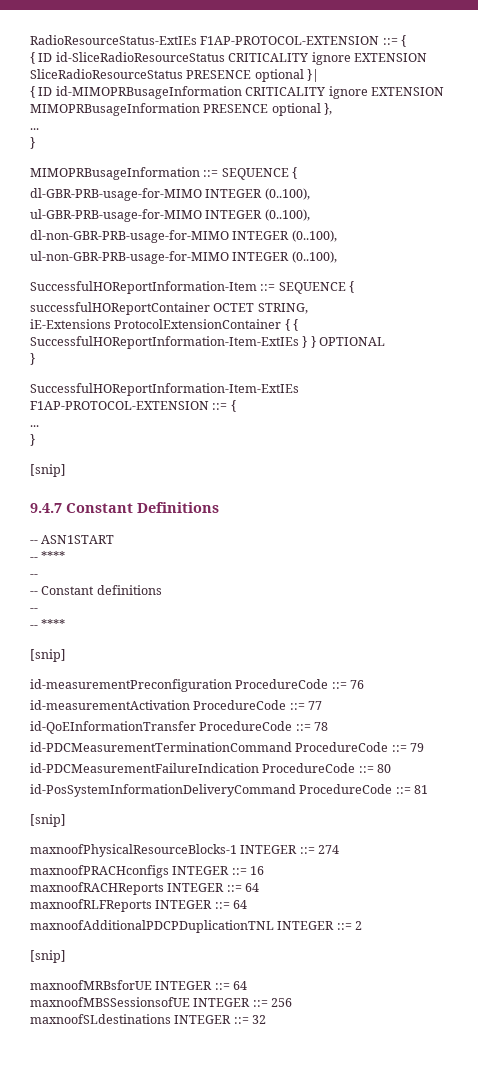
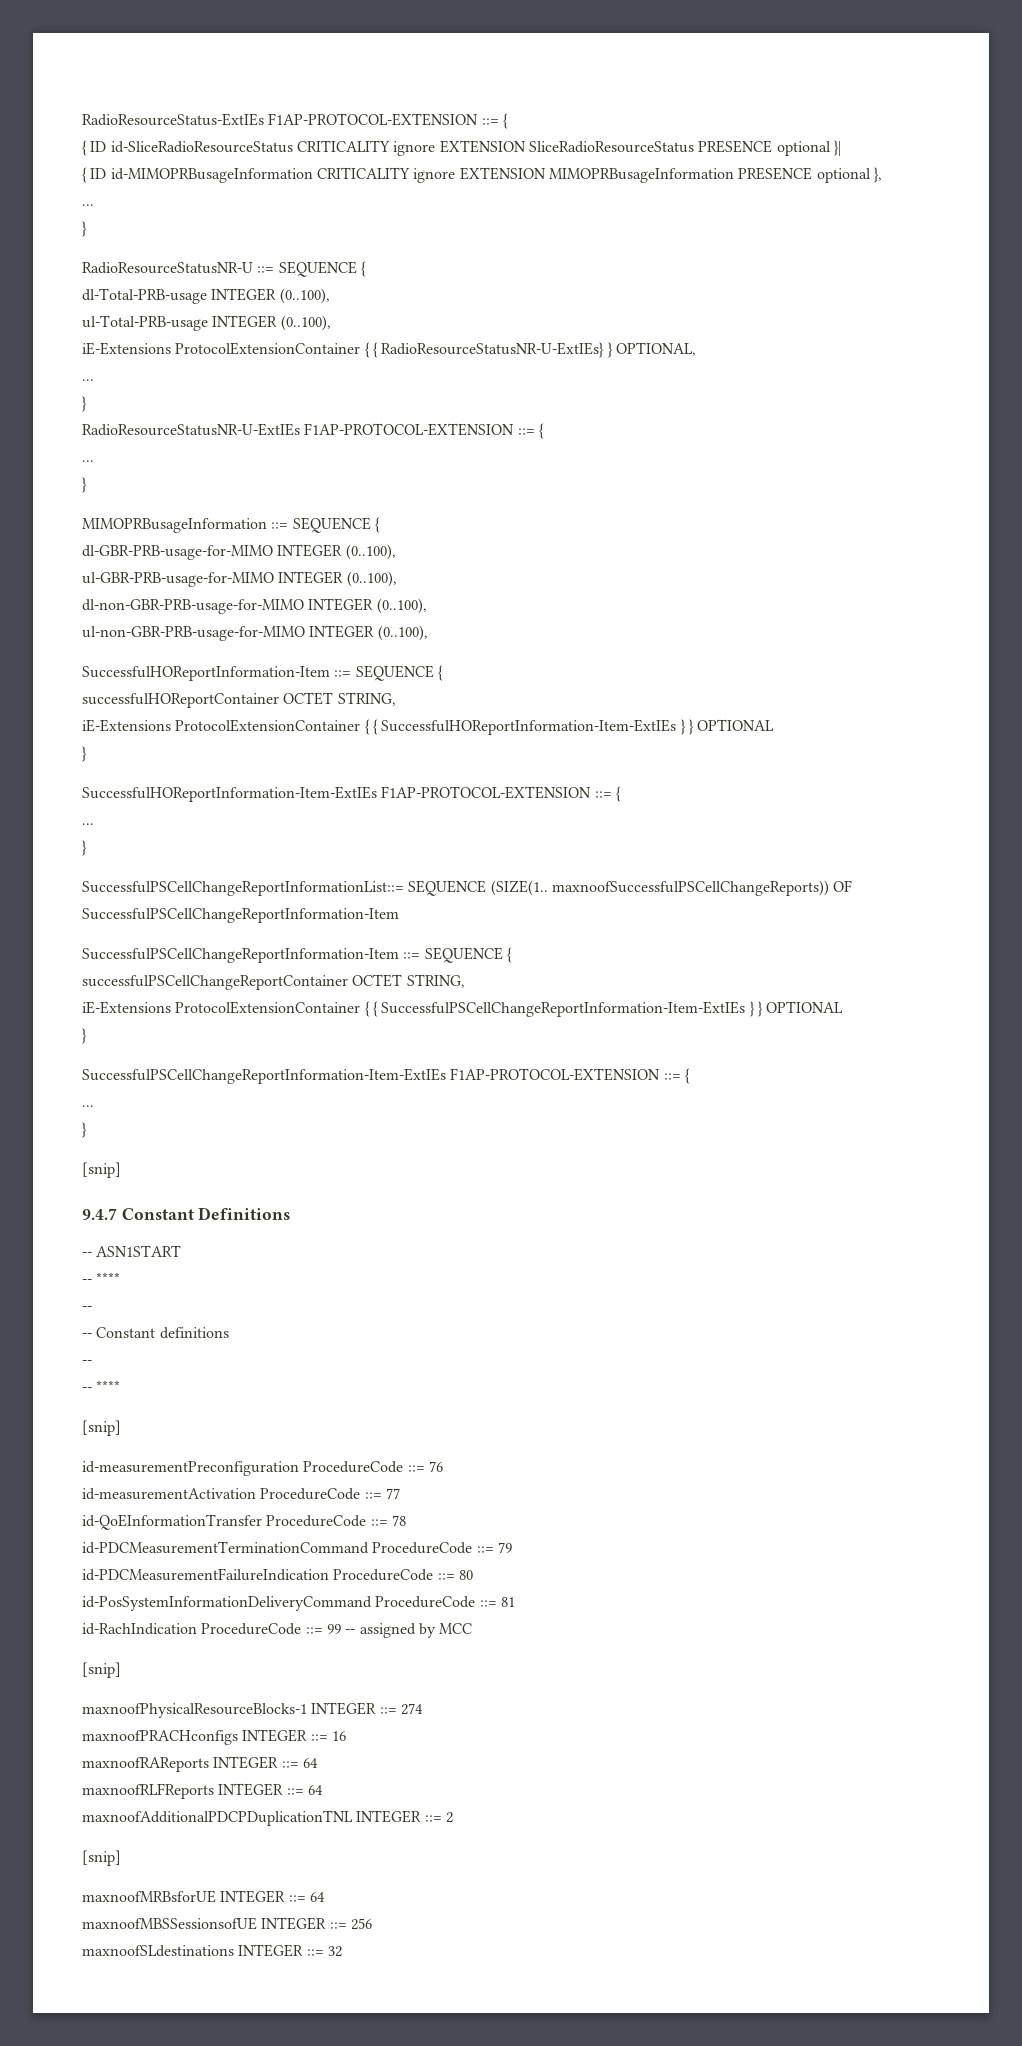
+ RadioResourceStatusNR-U ::= SEQUENCE {
+ dl-Total-PRB-usage INTEGER (0..100),
+ ul-Total-PRB-usage INTEGER (0..100),
+ iE-Extensions ProtocolExtensionContainer { { RadioResourceStatusNR-U-ExtIEs} } OPTIONAL,
+ ...
+ }
+ RadioResourceStatusNR-U-ExtIEs F1AP-PROTOCOL-EXTENSION ::= {
+ ...
+ }
+ SuccessfulPSCellChangeReportInformationList::= SEQUENCE (SIZE(1.. maxnoofSuccessfulPSCellChangeReports)) OF SuccessfulPSCellChangeReportInformation-Item
+ SuccessfulPSCellChangeReportInformation-Item ::= SEQUENCE {
+ successfulPSCellChangeReportContainer OCTET STRING,
+ iE-Extensions ProtocolExtensionContainer { { SuccessfulPSCellChangeReportInformation-Item-ExtIEs } } OPTIONAL
+ }
+ SuccessfulPSCellChangeReportInformation-Item-ExtIEs F1AP-PROTOCOL-EXTENSION ::= {
+ ...
+ }
+ id-RachIndication ProcedureCode ::= 99 -- assigned by MCC
- maxnoofRACHReports INTEGER ::= 64
+ maxnoofRAReports INTEGER ::= 64

